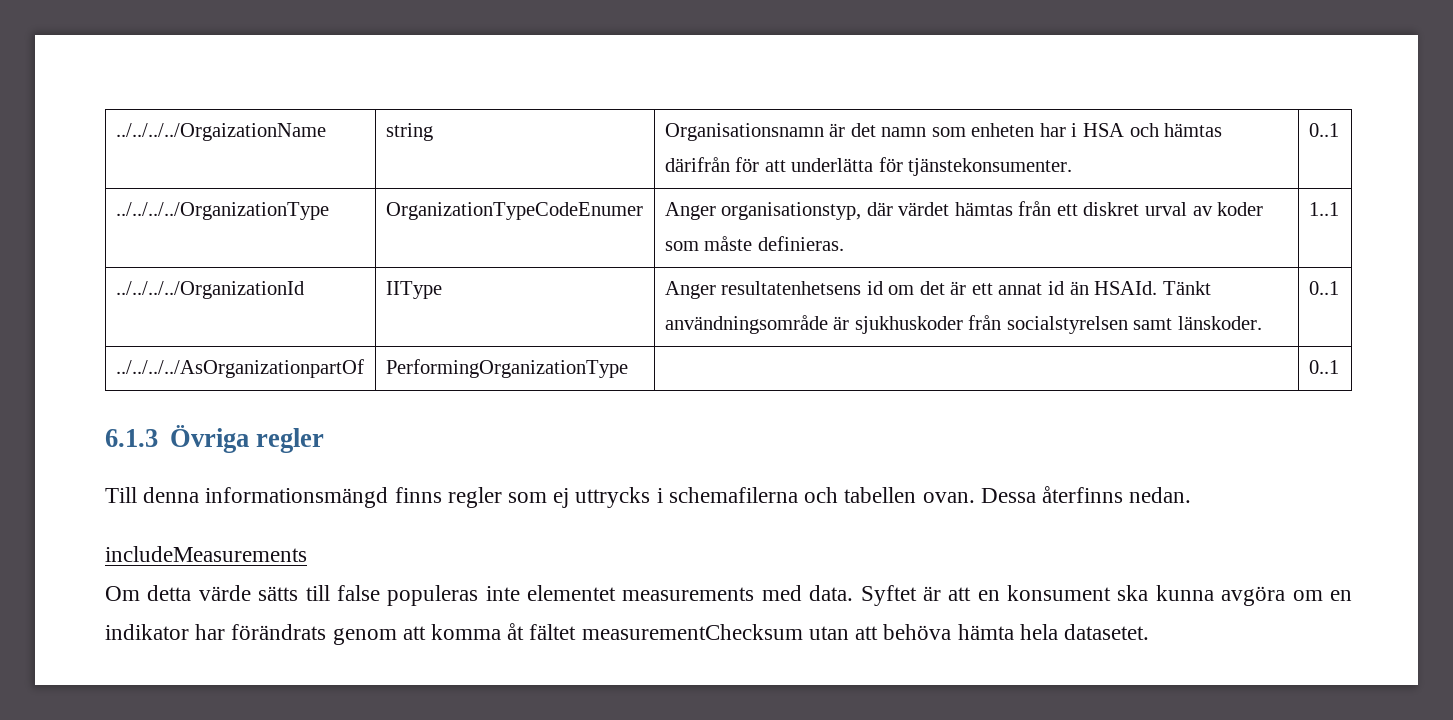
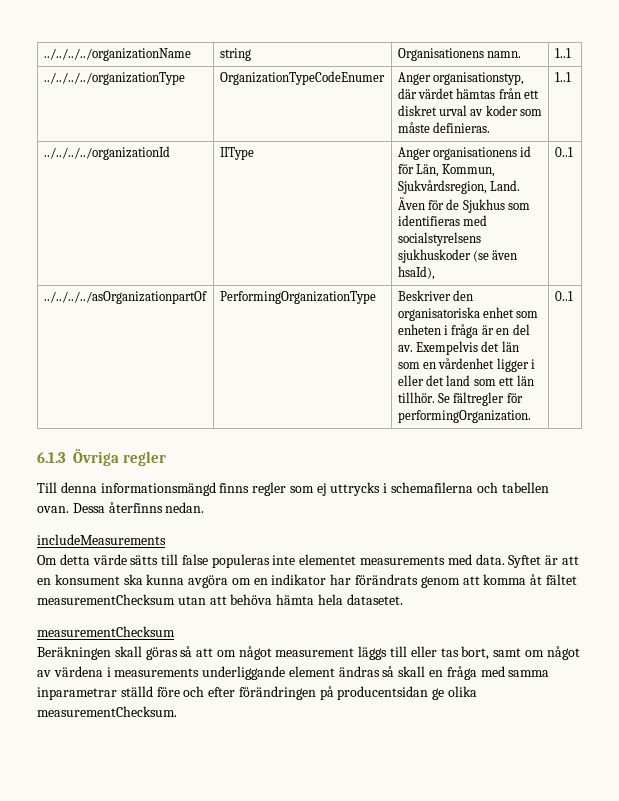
- ../../../../OrgaizationName | string | Organisationsnamn är det namn som enheten har i HSA och hämtas därifrån för att underlätta för tjänstekonsumenter. | 0..1
- ../../../../OrganizationType | OrganizationTypeCodeEnumer | Anger organisationstyp, där värdet hämtas från ett diskret urval av koder som måste definieras. | 1..1
+ ../../../../organizationName | string | Organisationens namn. | 1..1
+ ../../../../organizationType | OrganizationTypeCodeEnumer | Anger organisationstyp, där värdet hämtas från ett diskret urval av koder som måste definieras. | 1..1
- ../../../../OrganizationId | IIType | Anger resultatenhetsens id om det är ett annat id än HSAId. Tänkt användningsområde är sjukhuskoder från socialstyrelsen samt länskoder. | 0..1
- ../../../../AsOrganizationpartOf | PerformingOrganizationType | | 0..1
+ ../../../../organizationId | IIType | Anger organisationens id för Län, Kommun, Sjukvårdsregion, Land. Även för de Sjukhus som identifieras med socialstyrelsens sjukhuskoder (se även hsaId), | 0..1
+ ../../../../asOrganizationpartOf | PerformingOrganizationType | Beskriver den organisatoriska enhet som enheten i fråga är en del av. Exempelvis det län som en vårdenhet ligger i eller det land som ett län tillhör. Se fältregler för performingOrganization. | 0..1
  Syftet är att en konsument ska kunna avgöra om en indikator har förändrats genom att komma åt fältet measurementChecksum utan att behöva hämta hela datasetet.
+ measurementChecksum
+ Beräkningen skall göras så att om något measurement läggs till eller tas bort, samt om något av värdena i measurements underliggande element ändras så skall en fråga med samma inparametrar ställd före och efter förändringen på producentsidan ge olika measurementChecksum.

